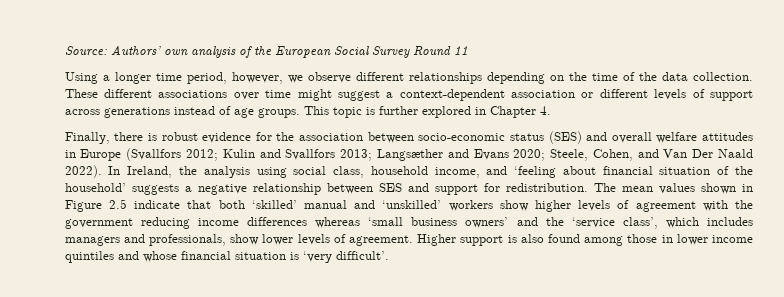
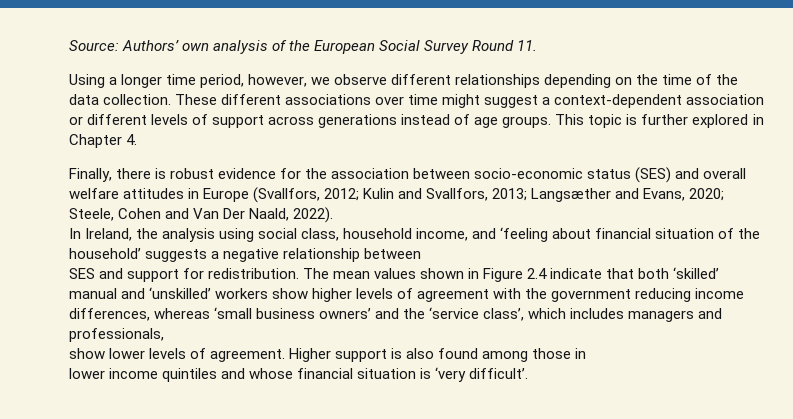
- Source: Authors’ own analysis of the European Social Survey Round 11
+ Source: Authors’ own analysis of the European Social Survey Round 11.
- Finally, there is robust evidence for the association between socio-economic status (SES) and overall welfare attitudes in Europe (Svallfors 2012; Kulin and Svallfors 2013; Langsæther and Evans 2020; Steele, Cohen, and Van Der Naald 2022). In Ireland, the analysis using social class, household income, and ‘feeling about financial situation of the household’ suggests a negative relationship between SES and support for redistribution.
+ Finally, there is robust evidence for the association between socio-economic status (SES) and overall welfare attitudes in Europe (Svallfors, 2012; Kulin and Svallfors, 2013; Langsæther and Evans, 2020; Steele, Cohen and Van Der Naald, 2022).
+ In Ireland, the analysis using social class, household income, and ‘feeling about financial situation of the household’ suggests a negative relationship between
+ SES and support for redistribution.
- The mean values shown in Figure 2.5 indicate that both ‘skilled’ manual and ‘unskilled’ workers show higher levels of agreement with the government reducing income differences whereas ‘small business owners’ and the ‘service class’, which includes managers and professionals, show lower levels of agreement.
+ The mean values shown in Figure 2.4 indicate that both ‘skilled’ manual and ‘unskilled’ workers show higher levels of agreement with the government reducing income differences, whereas ‘small business owners’ and the ‘service class’, which includes managers and professionals,
+ show lower levels of agreement.
- Higher support is also found among those in lower income quintiles and whose financial situation is ‘very difficult’.
+ Higher support is also found among those in
+ lower income quintiles and whose financial situation is ‘very difficult’.

